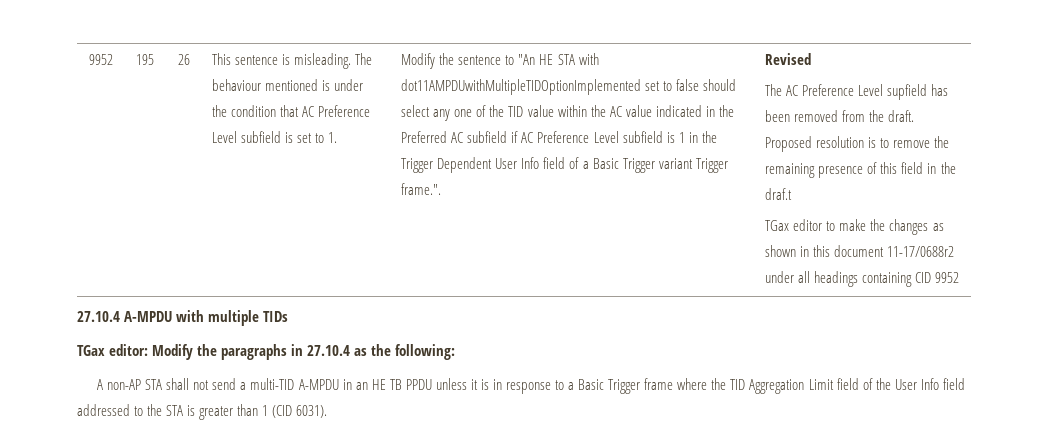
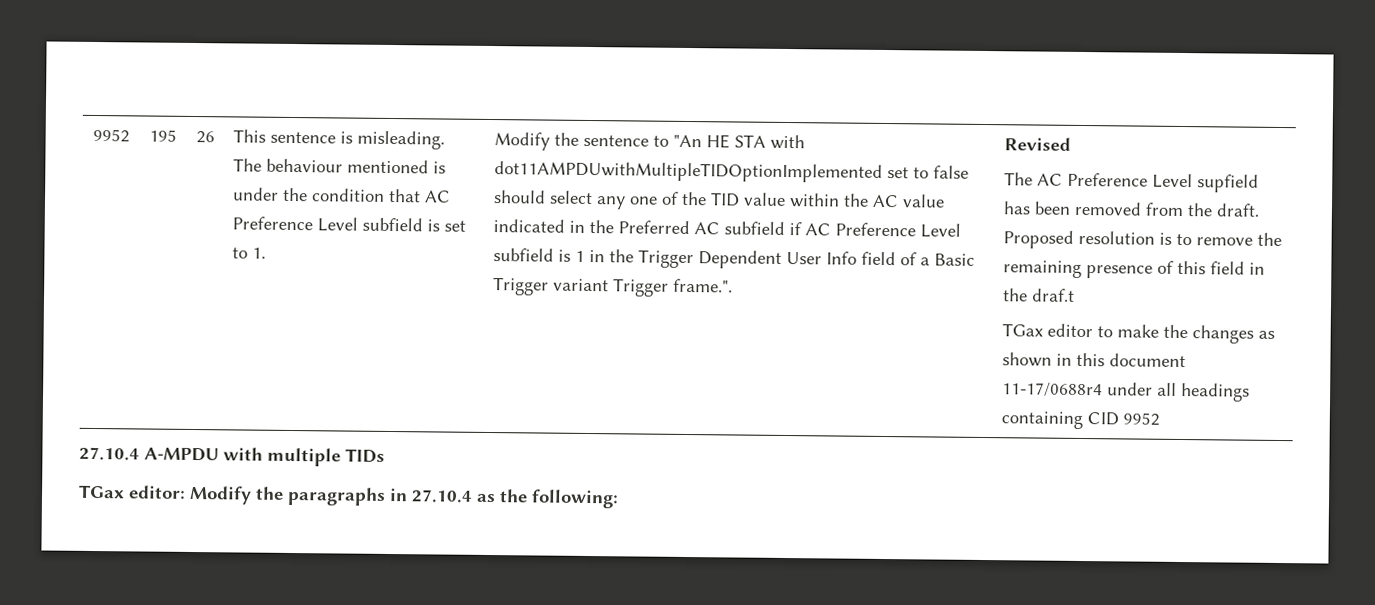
- TGax editor to make the changes as shown in this document 11-17/0688r2 under all headings containing CID 9952
+ TGax editor to make the changes as shown in this document 11-17/0688r4 under all headings containing CID 9952
- A non-AP STA shall not send a multi-TID A-MPDU in an HE TB PPDU unless it is in response to a Basic Trigger frame where the TID Aggregation Limit field of the User Info field addressed to the STA is greater than 1 (CID 6031).

